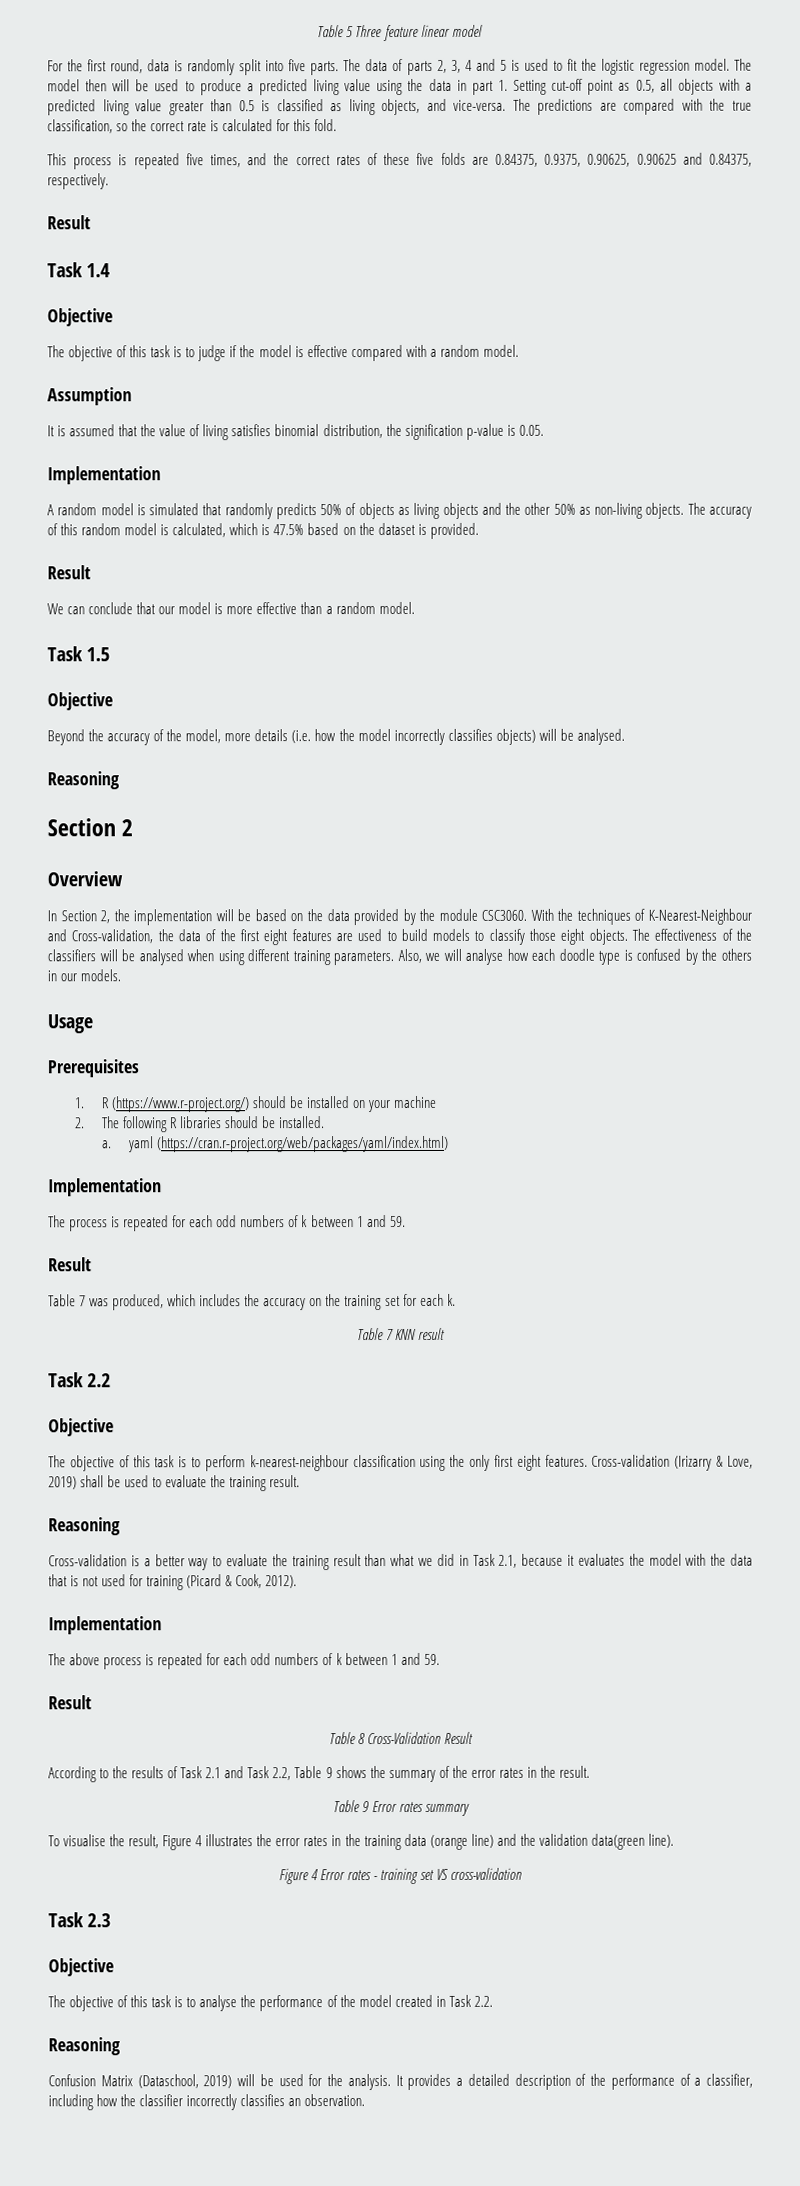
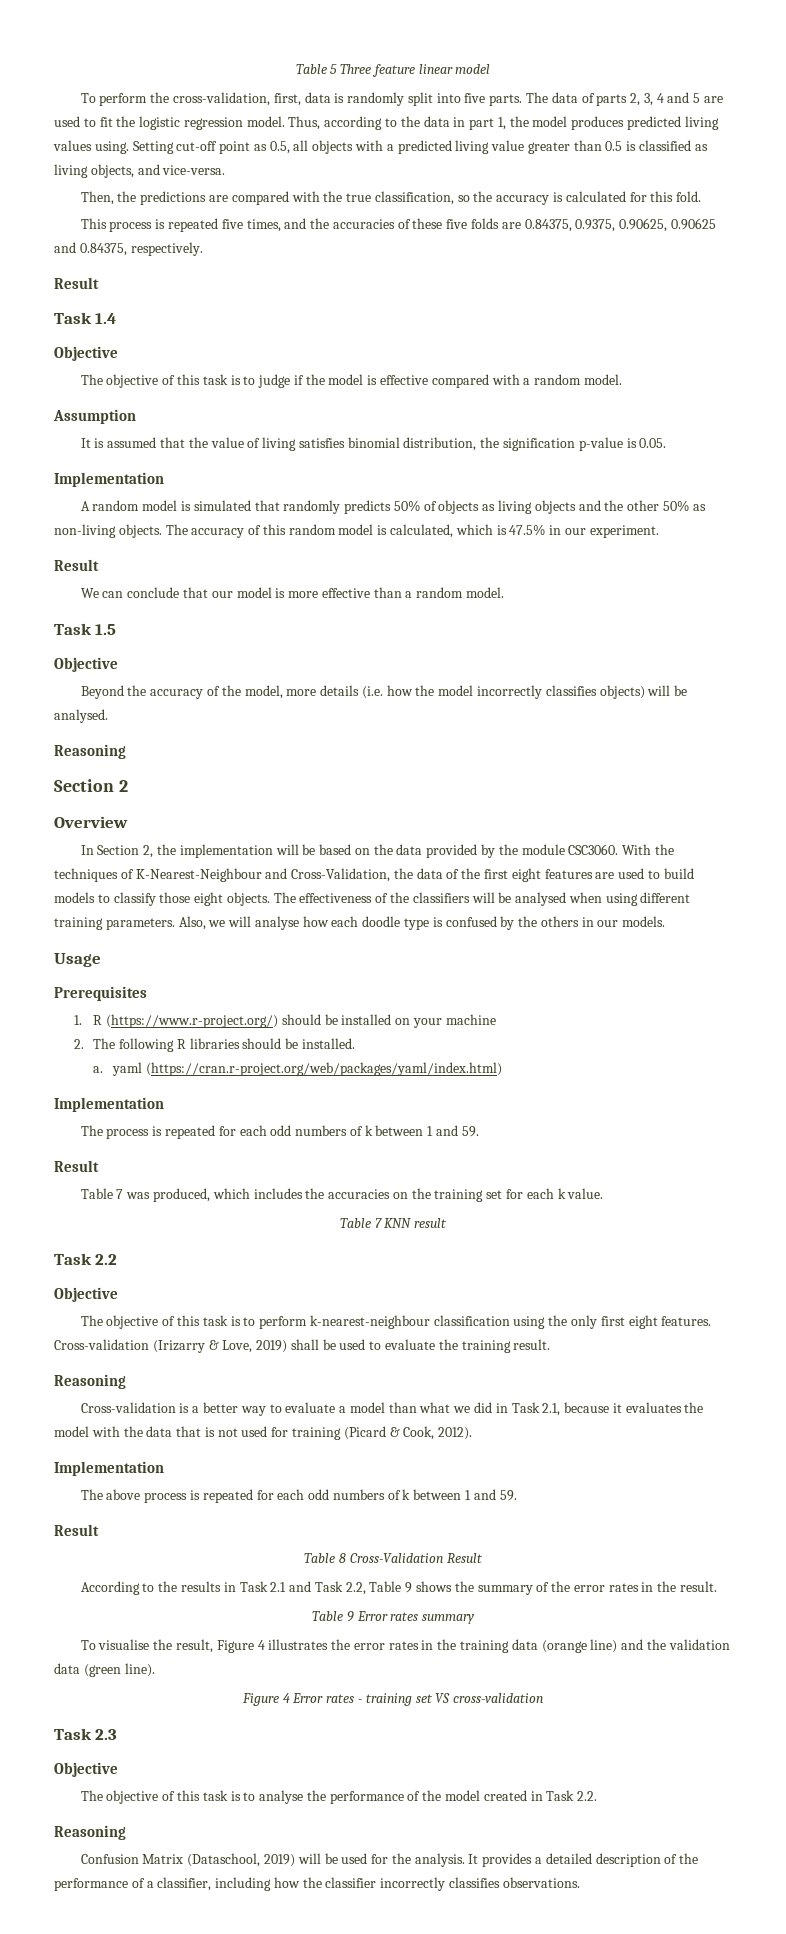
- For the first round, data is randomly split into five parts.
+ To perform the cross-validation, first, data is randomly split into five parts.
- The data of parts 2, 3, 4 and 5 is used to fit the logistic regression model.
+ The data of parts 2, 3, 4 and 5 are used to fit the logistic regression model.
- The model then will be used to produce a predicted living value using the data in part 1. Setting cut-off point as 0.5, all objects with a predicted living value greater than 0.5 is classified as living objects, and vice-versa. The predictions are compared with the true classification, so the correct rate is calculated for this fold.
+ Thus, according to the data in part 1, the model produces predicted living values using. Setting cut-off point as 0.5, all objects with a predicted living value greater than 0.5 is classified as living objects, and vice-versa.
+ Then, the predictions are compared with the true classification, so the accuracy is calculated for this fold.
- This process is repeated five times, and the correct rates of these five folds are 0.84375, 0.9375, 0.90625, 0.90625 and 0.84375, respectively.
+ This process is repeated five times, and the accuracies of these five folds are 0.84375, 0.9375, 0.90625, 0.90625 and 0.84375, respectively.
- The accuracy of this random model is calculated, which is 47.5% based on the dataset is provided.
+ The accuracy of this random model is calculated, which is 47.5% in our experiment.
- With the techniques of K-Nearest-Neighbour and Cross-validation, the data of the first eight features are used to build models to classify those eight objects.
+ With the techniques of K-Nearest-Neighbour and Cross-Validation, the data of the first eight features are used to build models to classify those eight objects.
- Table 7 was produced, which includes the accuracy on the training set for each k.
+ Table 7 was produced, which includes the accuracies on the training set for each k value.
- Cross-validation is a better way to evaluate the training result than what we did in Task 2.1, because it evaluates the model with the data that is not used for training (Picard & Cook, 2012).
+ Cross-validation is a better way to evaluate a model than what we did in Task 2.1, because it evaluates the model with the data that is not used for training (Picard & Cook, 2012).
- According to the results of Task 2.1 and Task 2.2, Table 9 shows the summary of the error rates in the result.
+ According to the results in Task 2.1 and Task 2.2, Table 9 shows the summary of the error rates in the result.
- To visualise the result, Figure 4 illustrates the error rates in the training data (orange line) and the validation data(green line).
+ To visualise the result, Figure 4 illustrates the error rates in the training data (orange line) and the validation data (green line).
- It provides a detailed description of the performance of a classifier, including how the classifier incorrectly classifies an observation.
+ It provides a detailed description of the performance of a classifier, including how the classifier incorrectly classifies observations.

